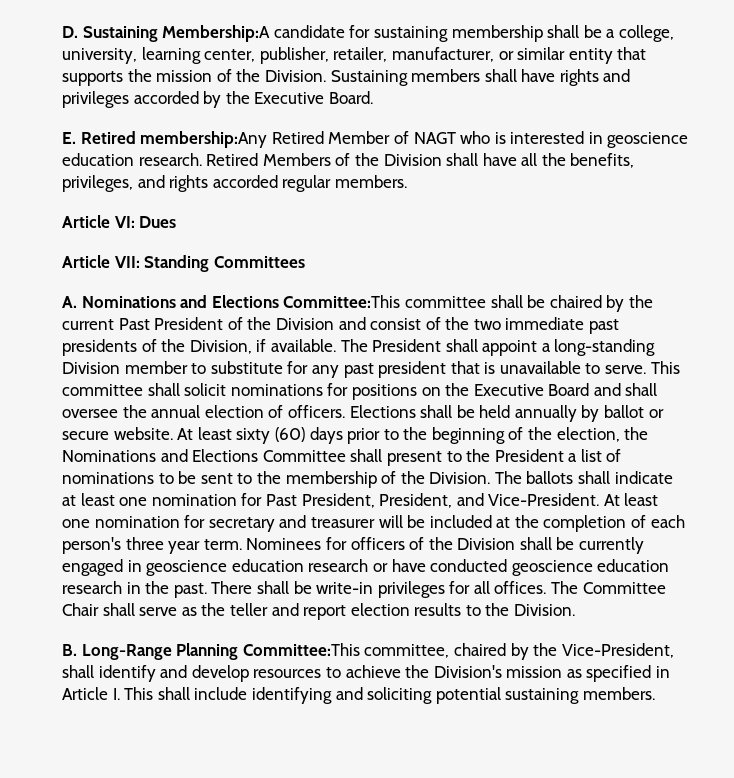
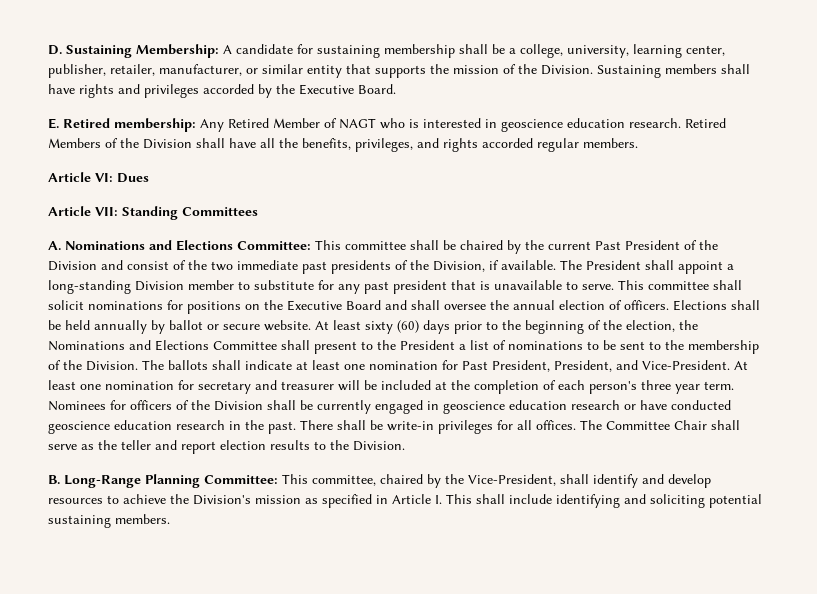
- D. Sustaining Membership:A candidate for sustaining membership shall be a college, university, learning center, publisher, retailer, manufacturer, or similar entity that supports the mission of the Division.
+ D. Sustaining Membership: A candidate for sustaining membership shall be a college, university, learning center, publisher, retailer, manufacturer, or similar entity that supports the mission of the Division.
- E. Retired membership:Any Retired Member of NAGT who is interested in geoscience education research.
+ E. Retired membership: Any Retired Member of NAGT who is interested in geoscience education research.
- A. Nominations and Elections Committee:This committee shall be chaired by the current Past President of the Division and consist of the two immediate past presidents of the Division, if available.
+ A. Nominations and Elections Committee: This committee shall be chaired by the current Past President of the Division and consist of the two immediate past presidents of the Division, if available.
- B. Long-Range Planning Committee:This committee, chaired by the Vice-President, shall identify and develop resources to achieve the Division's mission as specified in Article I. This shall include identifying and soliciting potential sustaining members.
+ B. Long-Range Planning Committee: This committee, chaired by the Vice-President, shall identify and develop resources to achieve the Division's mission as specified in Article I. This shall include identifying and soliciting potential sustaining members.

